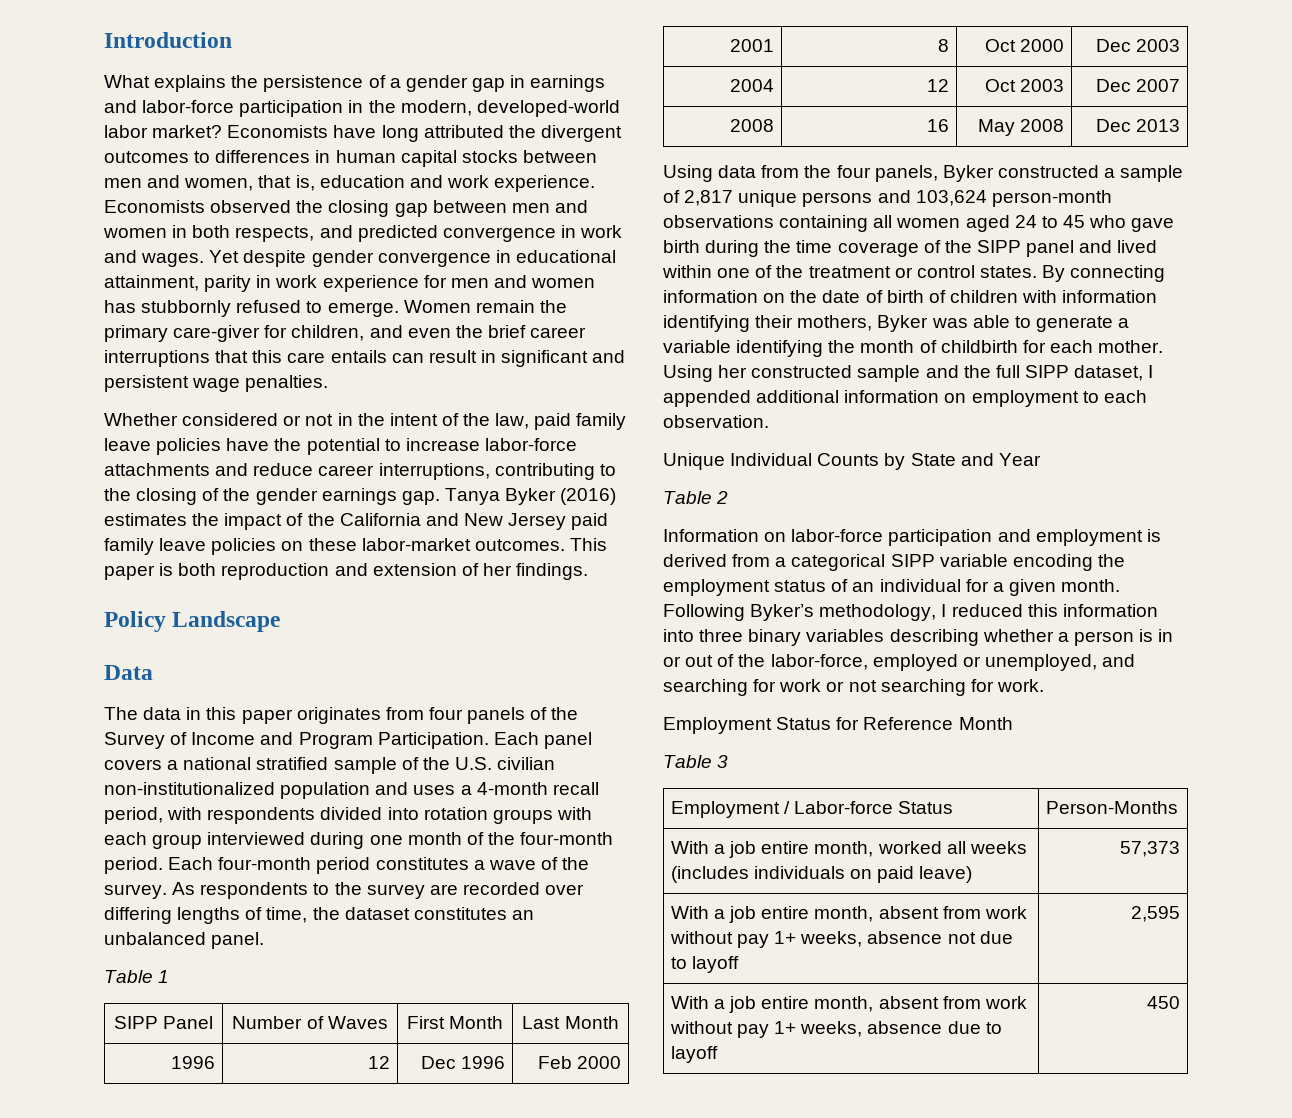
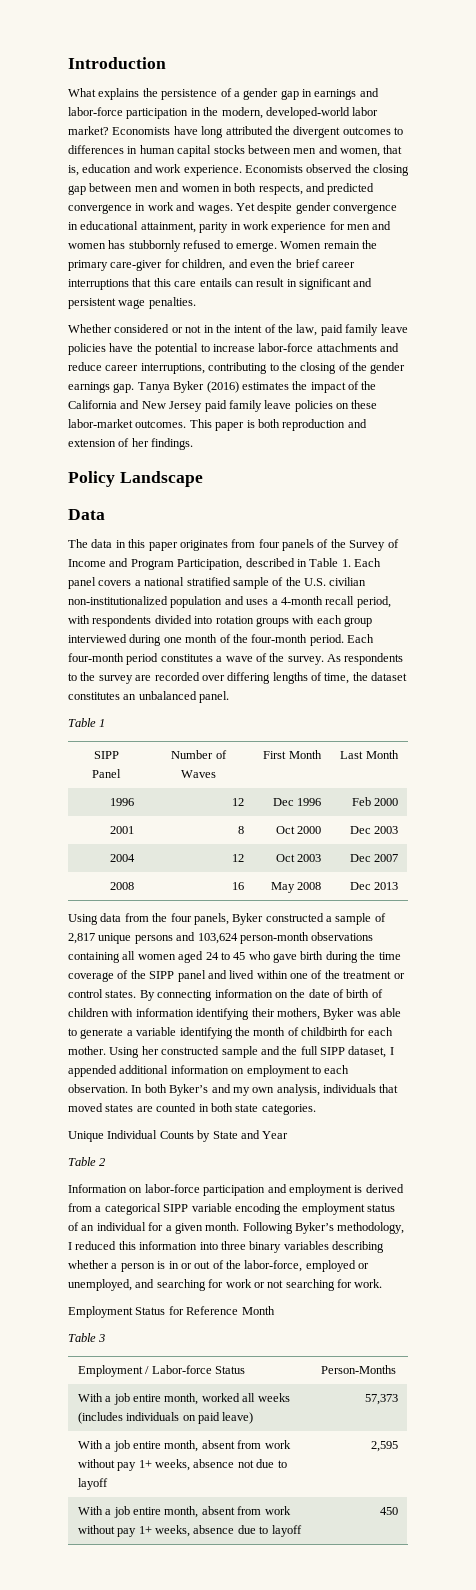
- The data in this paper originates from four panels of the Survey of Income and Program Participation. Each panel covers a national stratified sample of the U.S. civilian non-institutionalized population and uses a 4-month recall period, with respondents divided into rotation groups with each group interviewed during one month of the four-month period.
+ The data in this paper originates from four panels of the Survey of Income and Program Participation, described in Table 1. Each panel covers a national stratified sample of the U.S. civilian non-institutionalized population and uses a 4-month recall period, with respondents divided into rotation groups with each group interviewed during one month of the four-month period.
+ In both Byker’s and my own analysis, individuals that moved states are counted in both state categories.

